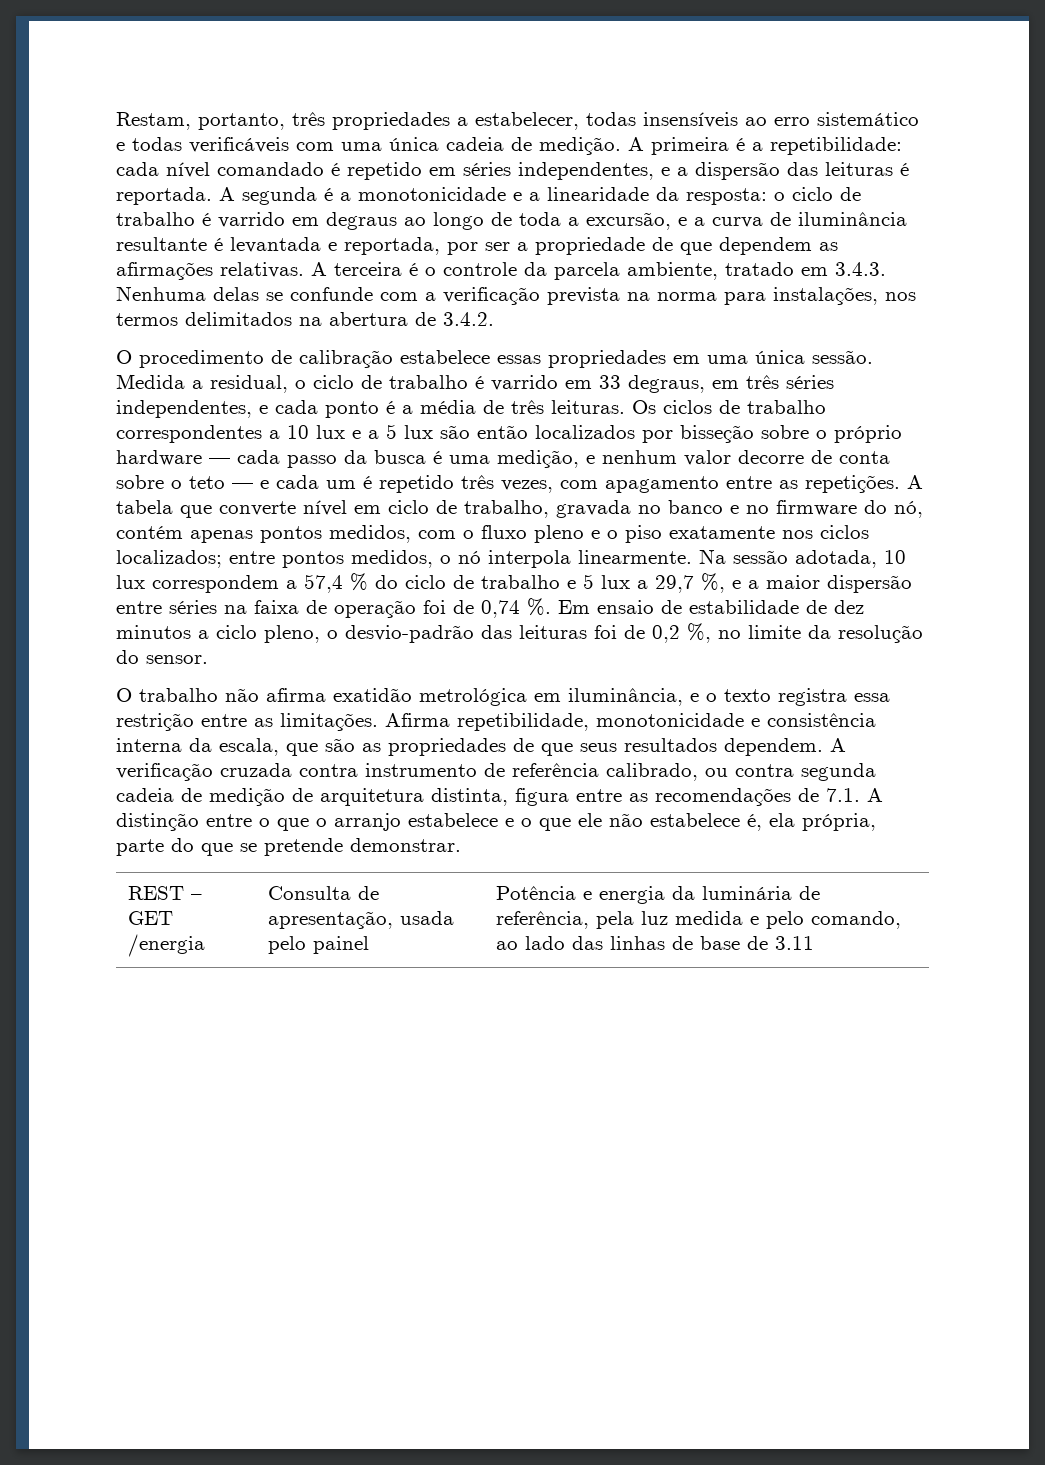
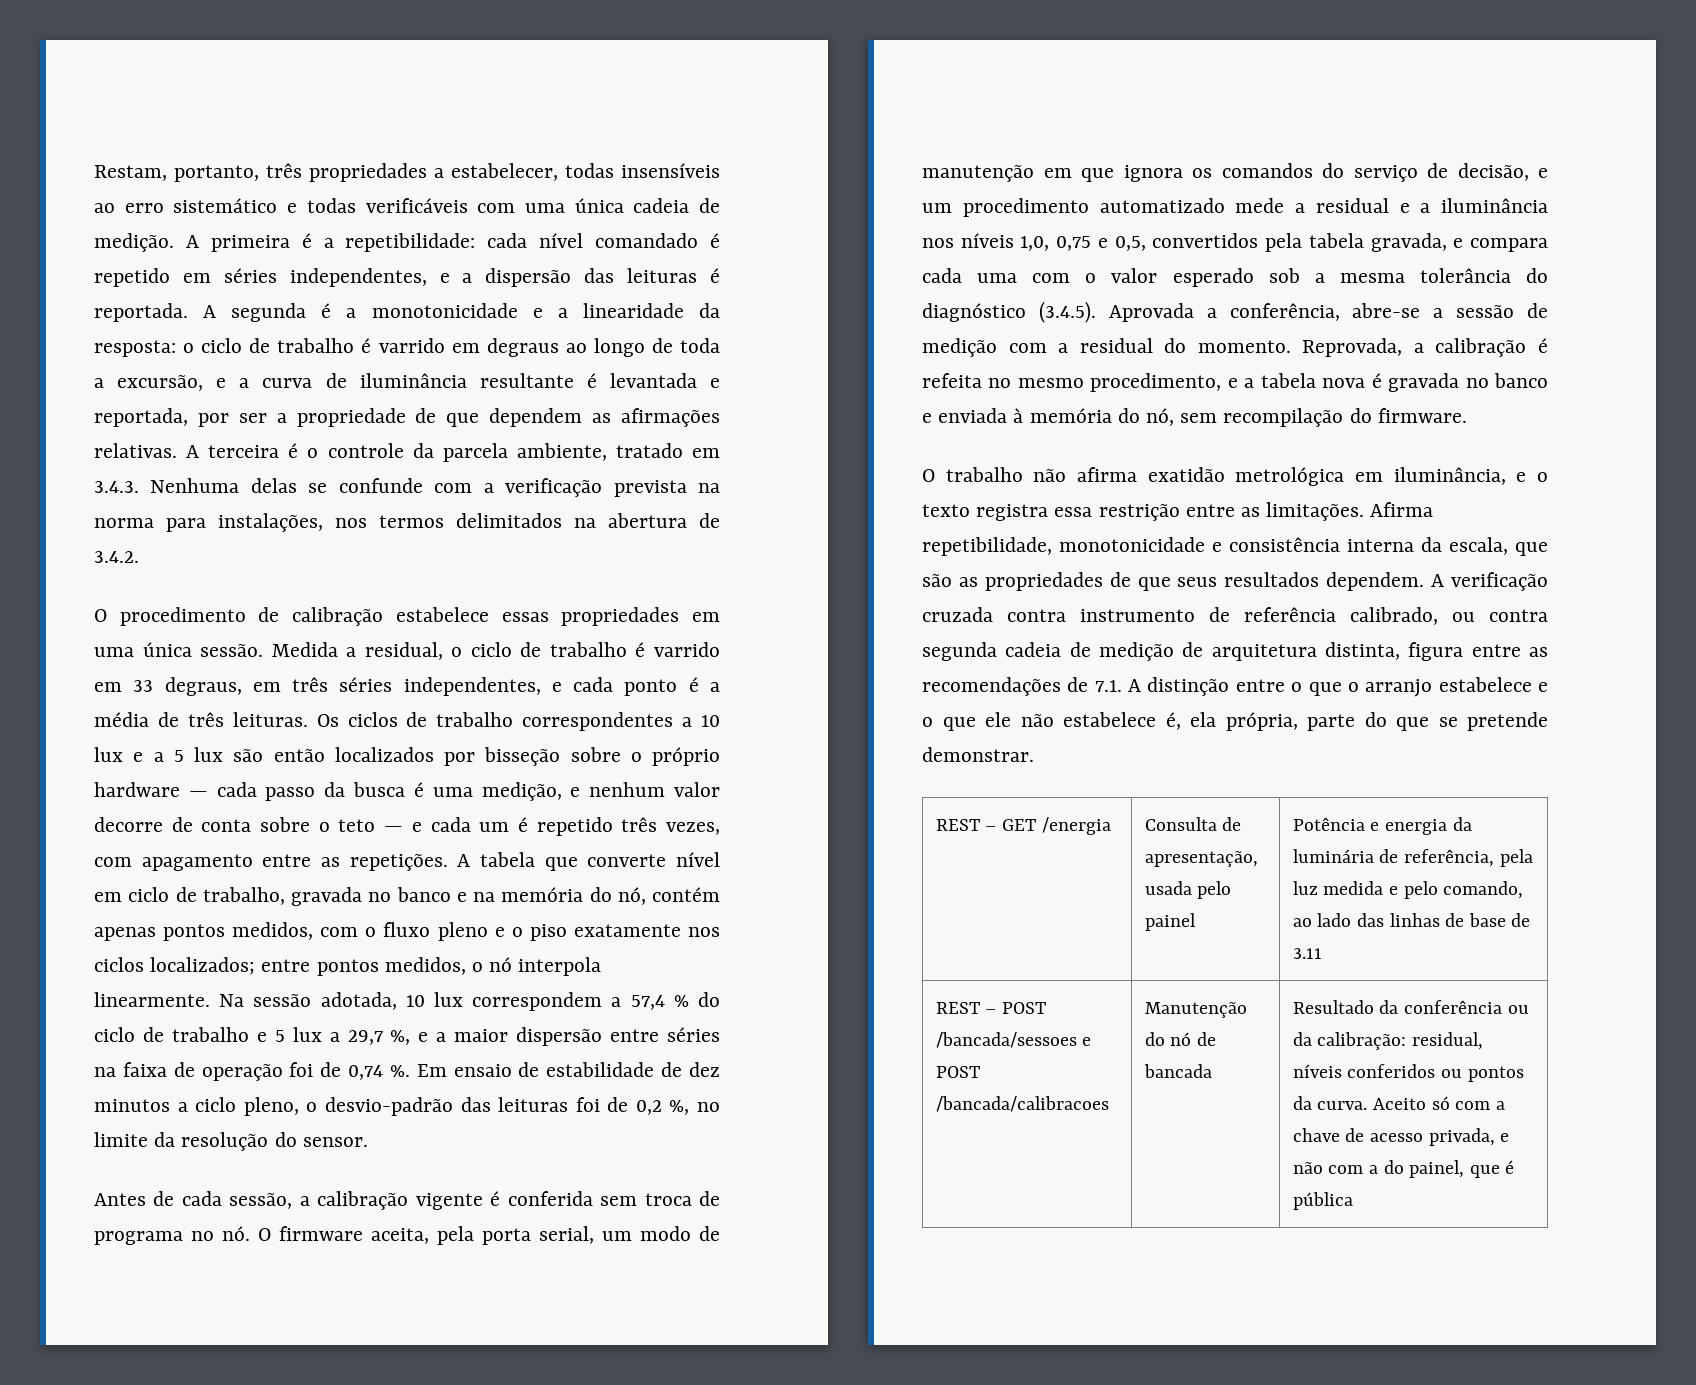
- A tabela que converte nível em ciclo de trabalho, gravada no banco e no firmware do nó, contém apenas pontos medidos, com o fluxo pleno e o piso exatamente nos ciclos localizados; entre pontos medidos, o nó interpola linearmente.
+ A tabela que converte nível em ciclo de trabalho, gravada no banco e na memória do nó, contém apenas pontos medidos, com o fluxo pleno e o piso exatamente nos ciclos localizados; entre pontos medidos, o nó interpola linearmente.
+ Antes de cada sessão, a calibração vigente é conferida sem troca de programa no nó. O firmware aceita, pela porta serial, um modo de manutenção em que ignora os comandos do serviço de decisão, e um procedimento automatizado mede a residual e a iluminância nos níveis 1,0, 0,75 e 0,5, convertidos pela tabela gravada, e compara cada uma com o valor esperado sob a mesma tolerância do diagnóstico (3.4.5). Aprovada a conferência, abre-se a sessão de medição com a residual do momento. Reprovada, a calibração é refeita no mesmo procedimento, e a tabela nova é gravada no banco e enviada à memória do nó, sem recompilação do firmware.
+ REST – POST /bancada/sessoes e POST /bancada/calibracoes | Manutenção do nó de bancada | Resultado da conferência ou da calibração: residual, níveis conferidos ou pontos da curva. Aceito só com a chave de acesso privada, e não com a do painel, que é pública

